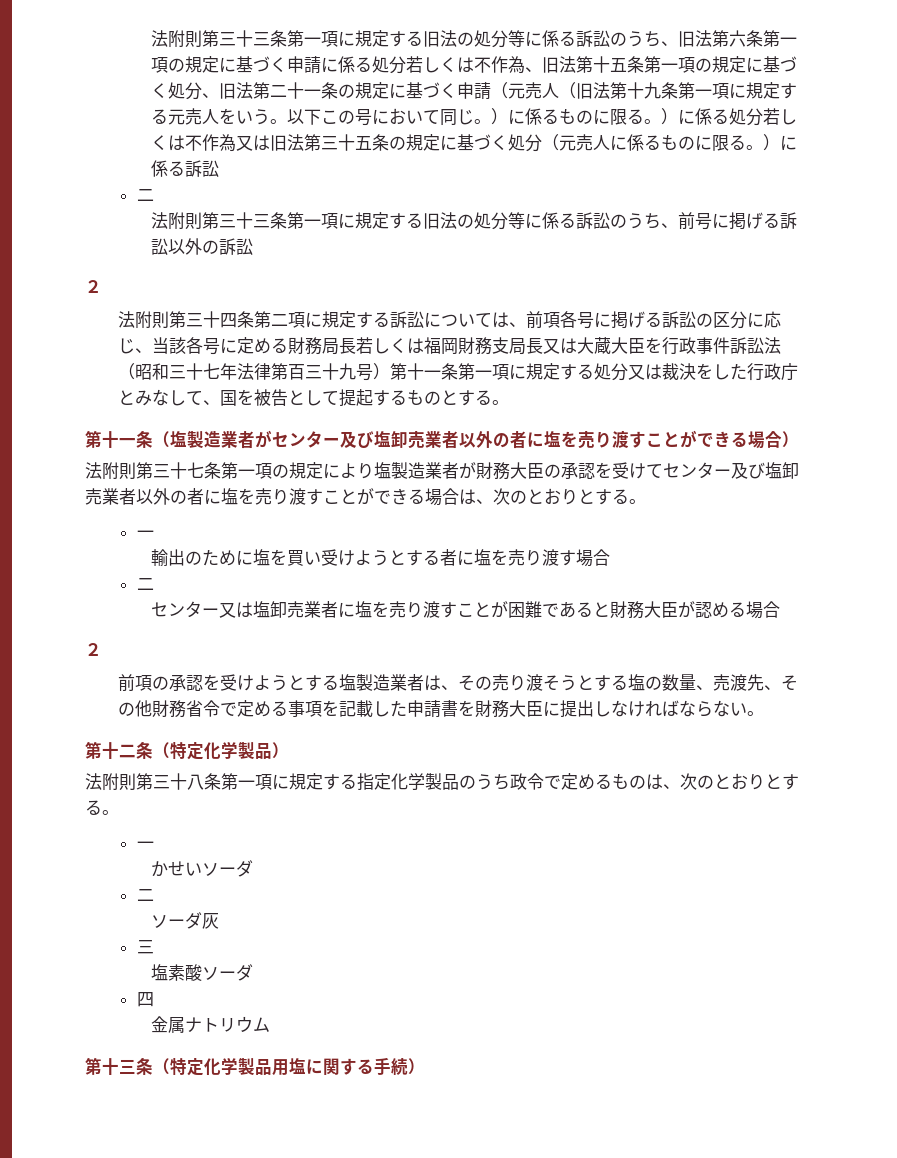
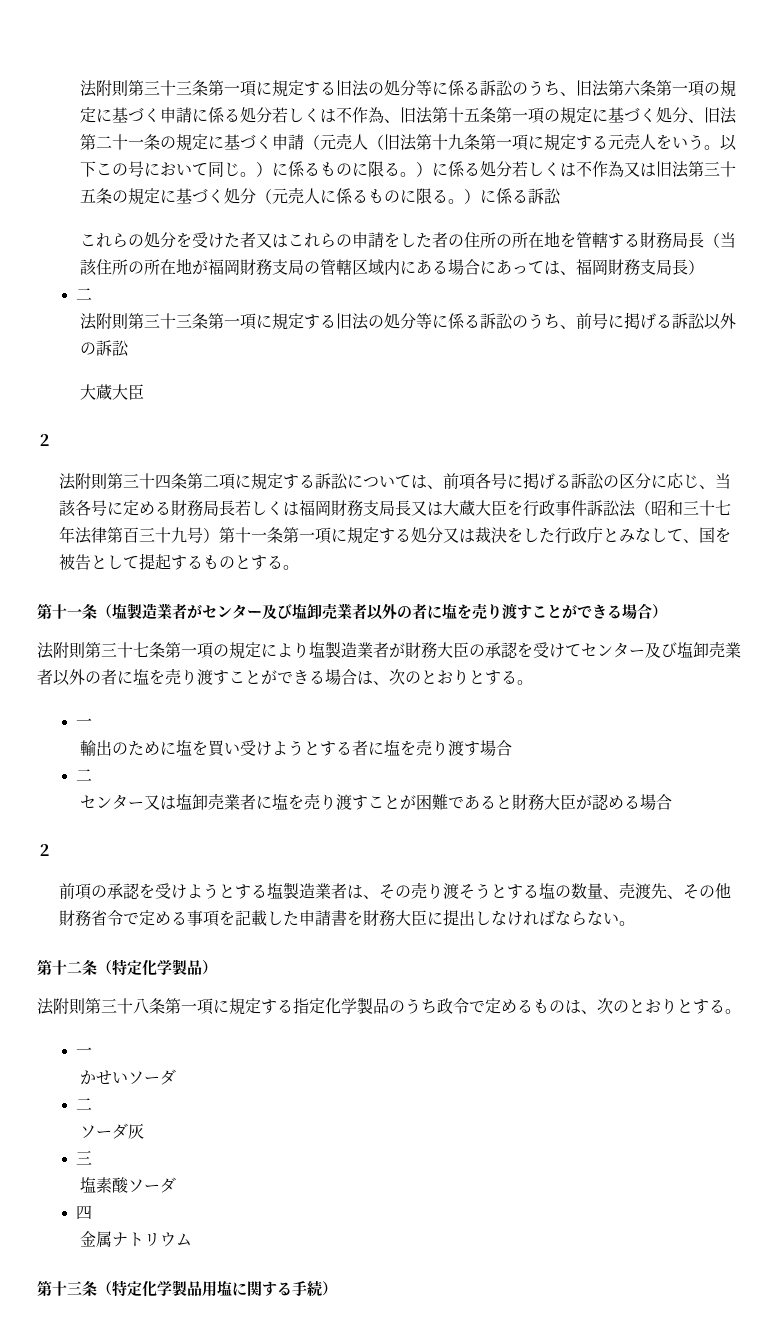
+ これらの処分を受けた者又はこれらの申請をした者の住所の所在地を管轄する財務局長（当該住所の所在地が福岡財務支局の管轄区域内にある場合にあっては、福岡財務支局長）
  法附則第三十三条第一項に規定する旧法の処分等に係る訴訟のうち、前号に掲げる訴訟以外の訴訟
+ 大蔵大臣

